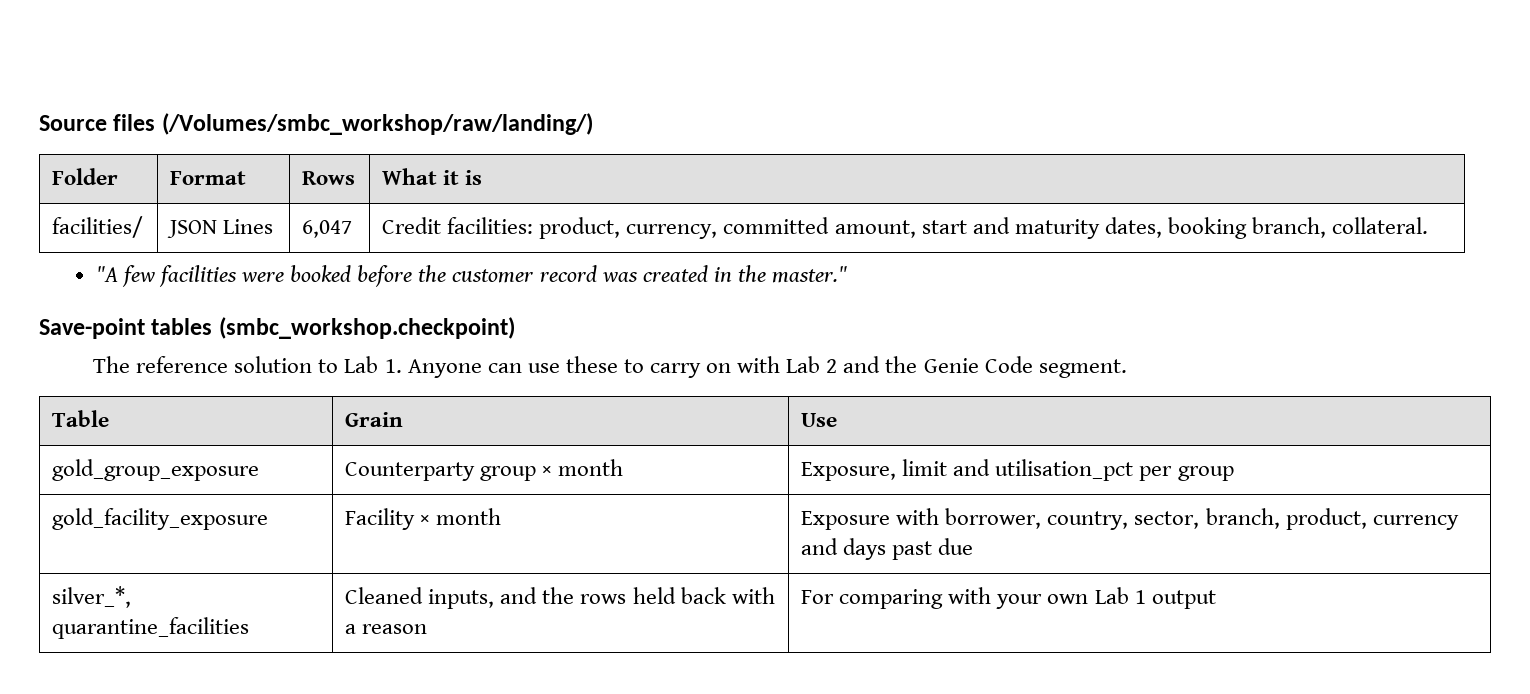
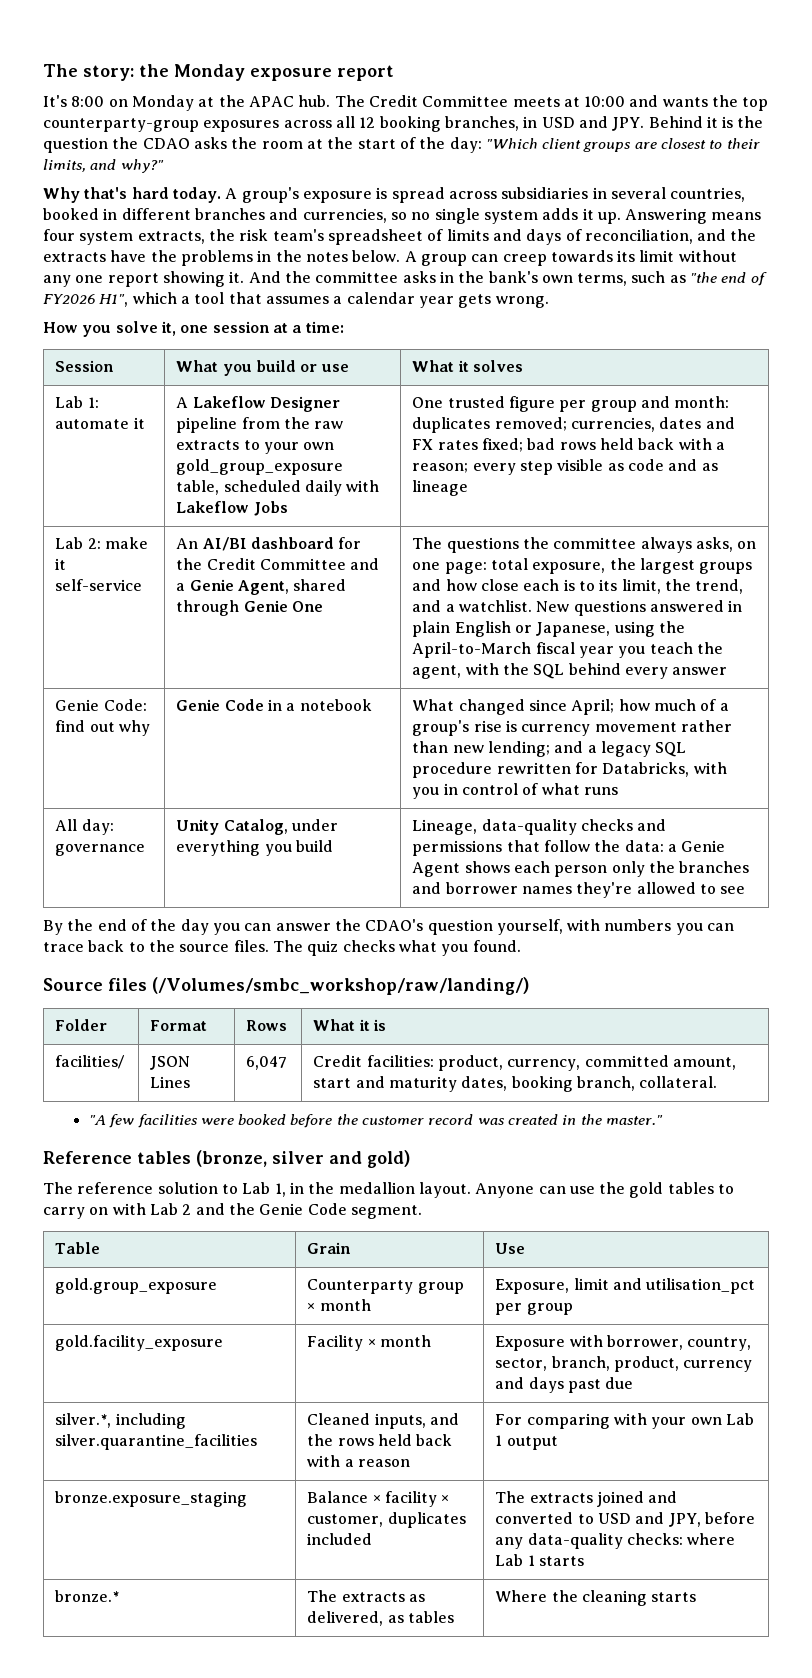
+ The story: the Monday exposure report
+ It's 8:00 on Monday at the APAC hub. The Credit Committee meets at 10:00 and wants the top counterparty-group exposures across all 12 booking branches, in USD and JPY. Behind it is the question the CDAO asks the room at the start of the day: "Which client groups are closest to their limits, and why?"
+ Why that's hard today. A group's exposure is spread across subsidiaries in several countries, booked in different branches and currencies, so no single system adds it up. Answering means four system extracts, the risk team's spreadsheet of limits and days of reconciliation, and the extracts have the problems in the notes below. A group can creep towards its limit without any one report showing it. And the committee asks in the bank's own terms, such as "the end of FY2026 H1", which a tool that assumes a calendar year gets wrong.
+ How you solve it, one session at a time:
+ Session | What you build or use | What it solves
+ Lab 1: automate it | A Lakeflow Designer pipeline from the raw extracts to your own gold_group_exposure table, scheduled daily with Lakeflow Jobs | One trusted figure per group and month: duplicates removed; currencies, dates and FX rates fixed; bad rows held back with a reason; every step visible as code and as lineage
+ Lab 2: make it self-service | An AI/BI dashboard for the Credit Committee and a Genie Agent, shared through Genie One | The questions the committee always asks, on one page: total exposure, the largest groups and how close each is to its limit, the trend, and a watchlist. New questions answered in plain English or Japanese, using the April-to-March fiscal year you teach the agent, with the SQL behind every answer
+ Genie Code: find out why | Genie Code in a notebook | What changed since April; how much of a group's rise is currency movement rather than new lending; and a legacy SQL procedure rewritten for Databricks, with you in control of what runs
+ All day: governance | Unity Catalog, under everything you build | Lineage, data-quality checks and permissions that follow the data: a Genie Agent shows each person only the branches and borrower names they're allowed to see
+ By the end of the day you can answer the CDAO's question yourself, with numbers you can trace back to the source files. The quiz checks what you found.
- Save-point tables (smbc_workshop.checkpoint)
+ Reference tables (bronze, silver and gold)
- The reference solution to Lab 1. Anyone can use these to carry on with Lab 2 and the Genie Code segment.
+ The reference solution to Lab 1, in the medallion layout. Anyone can use the gold tables to carry on with Lab 2 and the Genie Code segment.
- gold_group_exposure | Counterparty group × month | Exposure, limit and utilisation_pct per group
+ gold.group_exposure | Counterparty group × month | Exposure, limit and utilisation_pct per group
- gold_facility_exposure | Facility × month | Exposure with borrower, country, sector, branch, product, currency and days past due
+ gold.facility_exposure | Facility × month | Exposure with borrower, country, sector, branch, product, currency and days past due
- silver_*, quarantine_facilities | Cleaned inputs, and the rows held back with a reason | For comparing with your own Lab 1 output
+ silver.*, including silver.quarantine_facilities | Cleaned inputs, and the rows held back with a reason | For comparing with your own Lab 1 output
+ bronze.exposure_staging | Balance × facility × customer, duplicates included | The extracts joined and converted to USD and JPY, before any data-quality checks: where Lab 1 starts
+ bronze.* | The extracts as delivered, as tables | Where the cleaning starts

